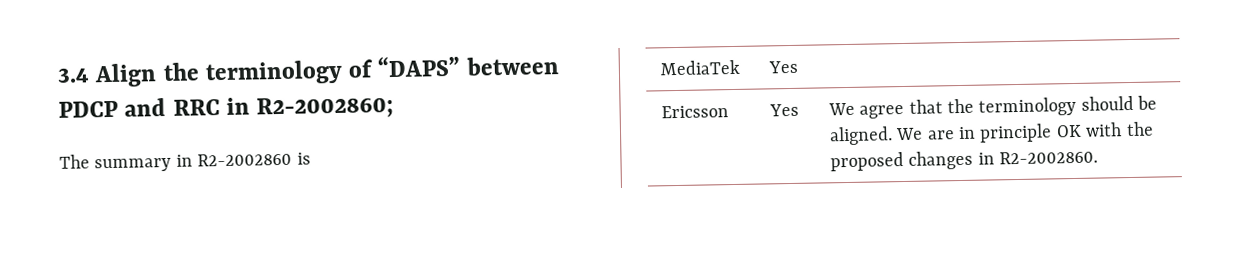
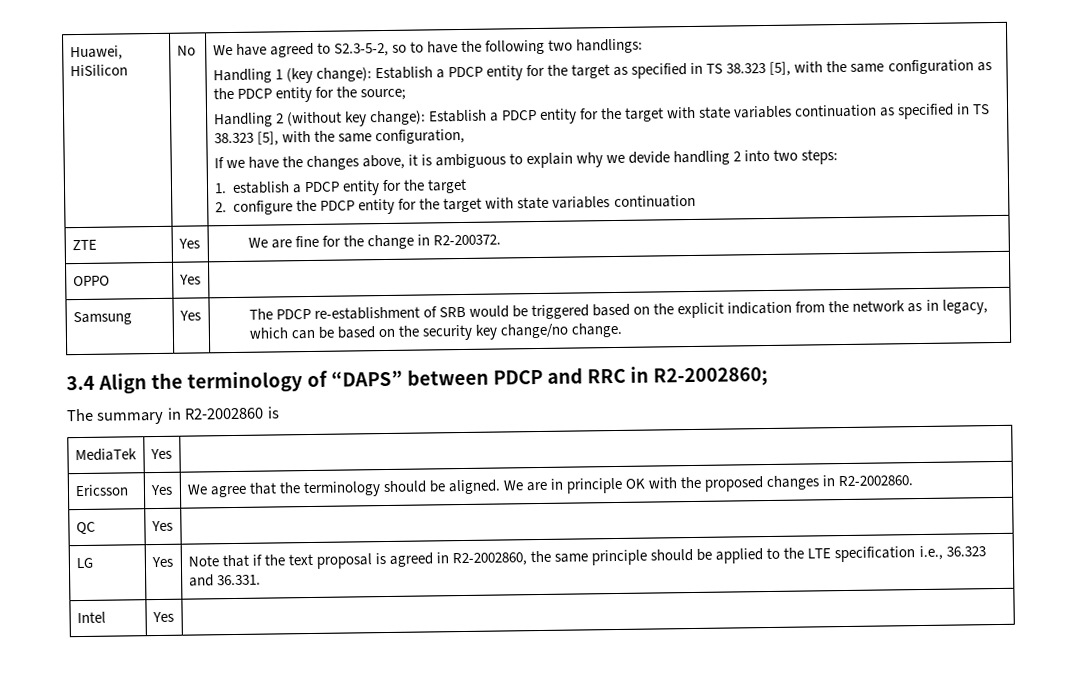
+ Huawei, HiSilicon | No | We have agreed to S2.3-5-2, so to have the following two handlings:
+ Handling 1 (key change): Establish a PDCP entity for the target as specified in TS 38.323 [5], with the same configuration as the PDCP entity for the source;
+ Handling 2 (without key change): Establish a PDCP entity for the target with state variables continuation as specified in TS 38.323 [5], with the same configuration,
+ If we have the changes above, it is ambiguous to explain why we devide handling 2 into two steps:
+ 1. establish a PDCP entity for the target
+ 2. configure the PDCP entity for the target with state variables continuation
+ ZTE | Yes | We are fine for the change in R2-200372.
+ OPPO | Yes |
+ Samsung | Yes | The PDCP re-establishment of SRB would be triggered based on the explicit indication from the network as in legacy, which can be based on the security key change/no change.
+ QC | Yes |
+ LG | Yes | Note that if the text proposal is agreed in R2-2002860, the same principle should be applied to the LTE specification i.e., 36.323 and 36.331.
+ Intel | Yes |

